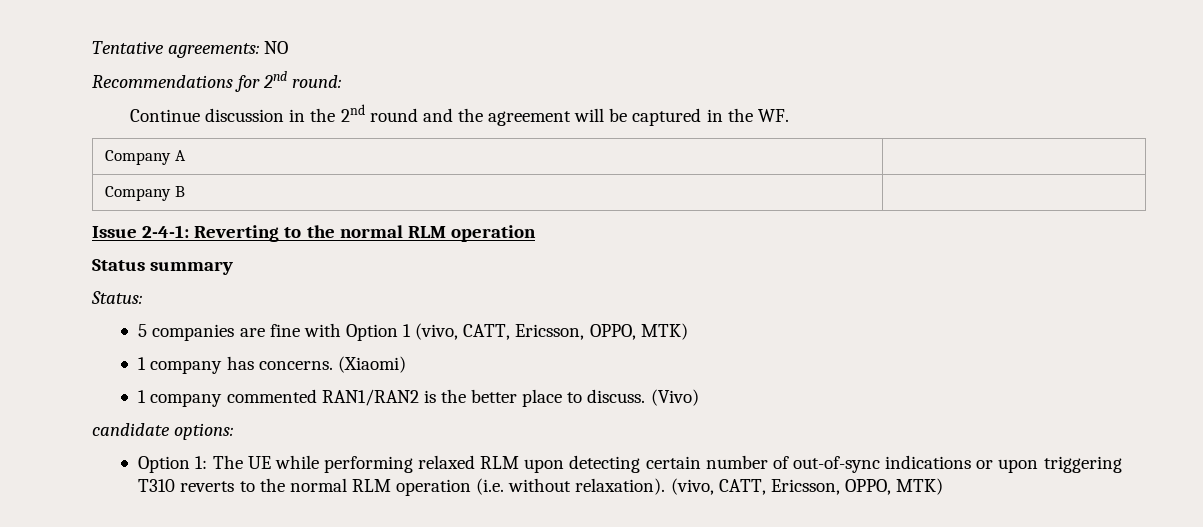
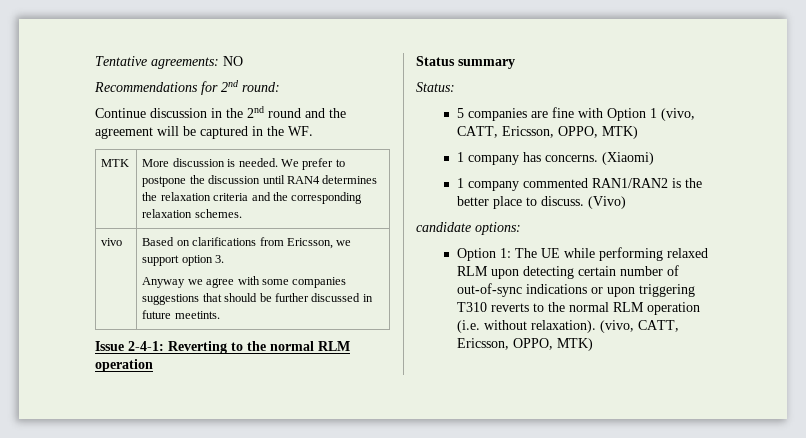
- Company A |
- Company B |
+ MTK | More discussion is needed. We prefer to postpone the discussion until RAN4 determines the relaxation criteria and the corresponding relaxation schemes.
+ vivo | Based on clarifications from Ericsson, we support option 3.
+ Anyway we agree with some companies suggestions that should be further discussed in future meetints.

